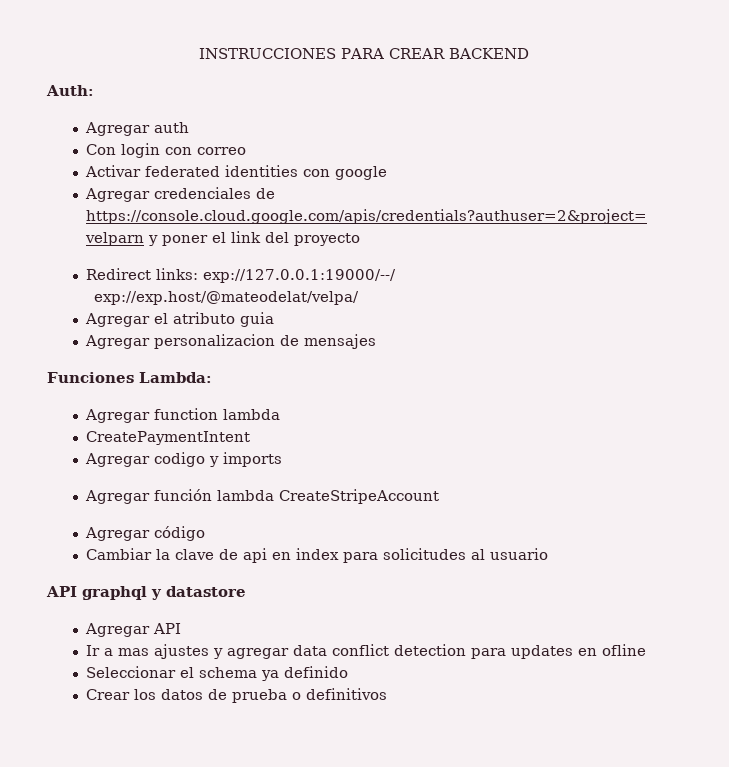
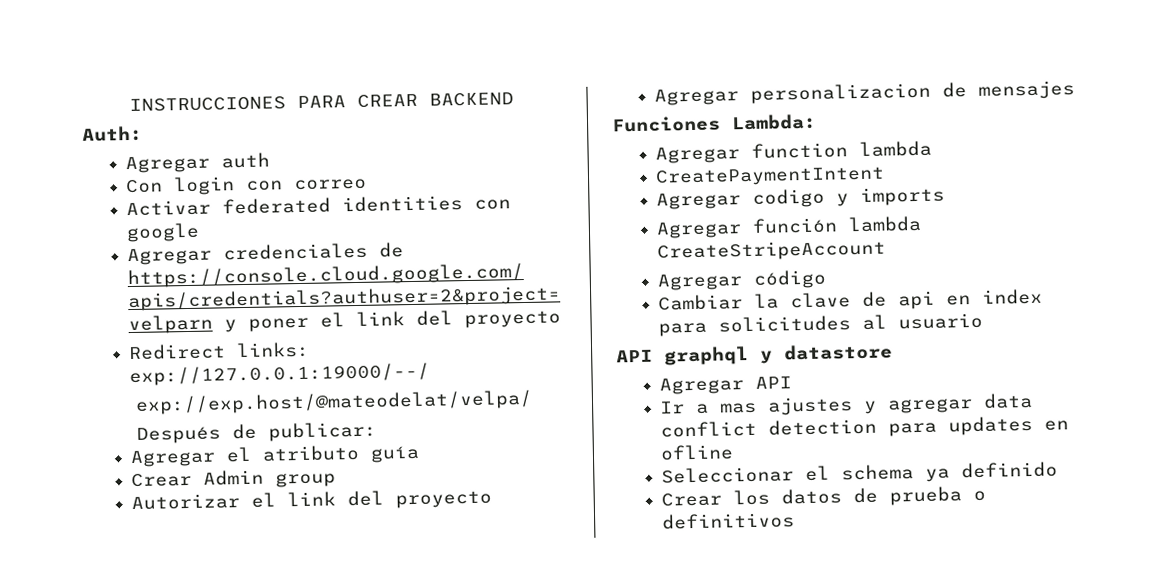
+ Después de publicar:
- Agregar el atributo guia
+ Agregar el atributo guía
+ Crear Admin group
+ Autorizar el link del proyecto

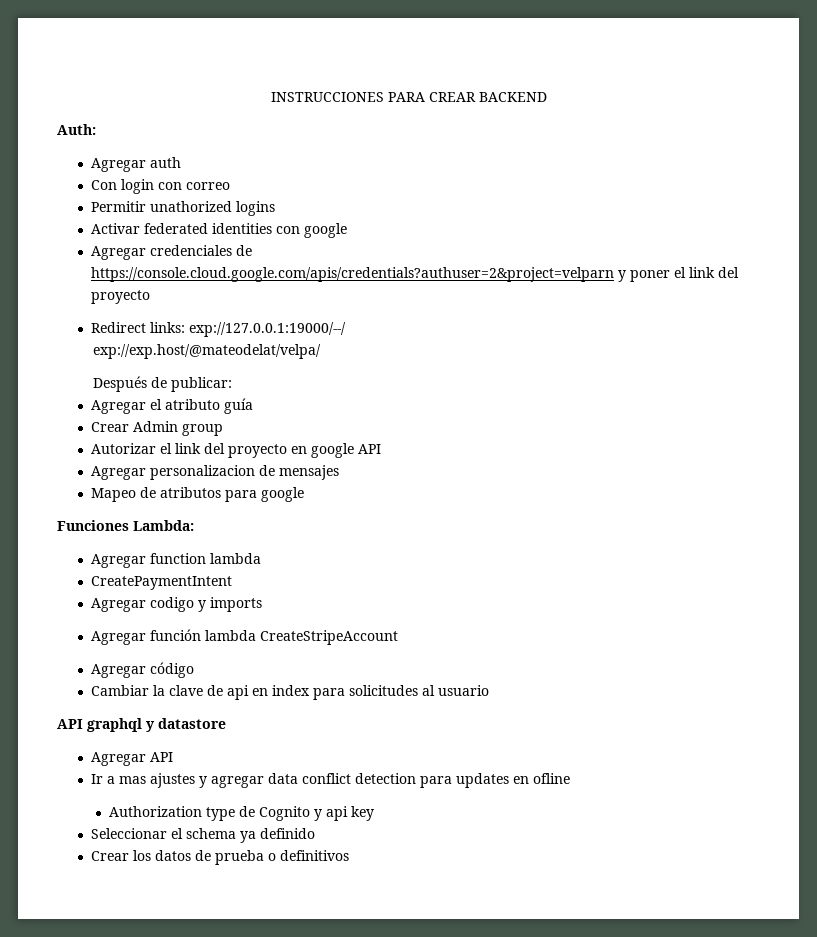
+ Permitir unathorized logins
- Autorizar el link del proyecto
+ Autorizar el link del proyecto en google API
+ Mapeo de atributos para google
+ Authorization type de Cognito y api key

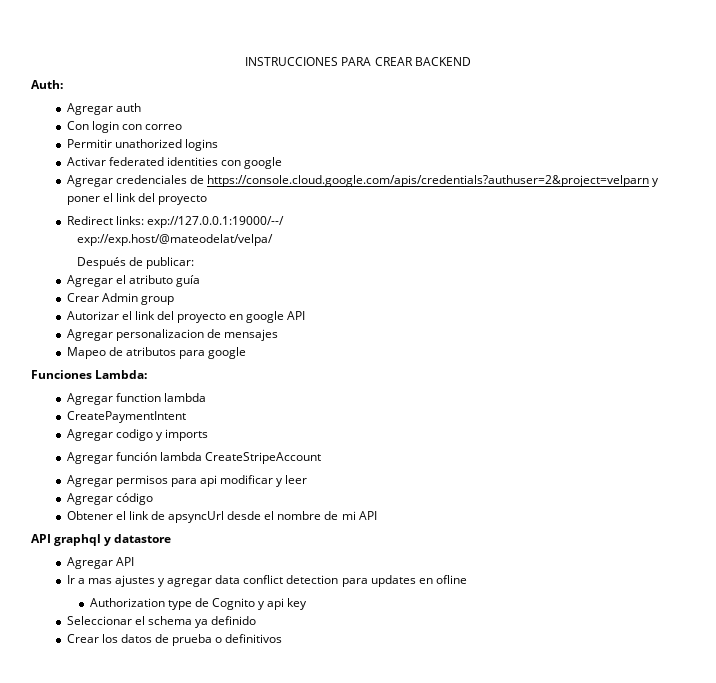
+ Agregar permisos para api modificar y leer
  Agregar código
- Cambiar la clave de api en index para solicitudes al usuario
+ Obtener el link de apsyncUrl desde el nombre de mi API

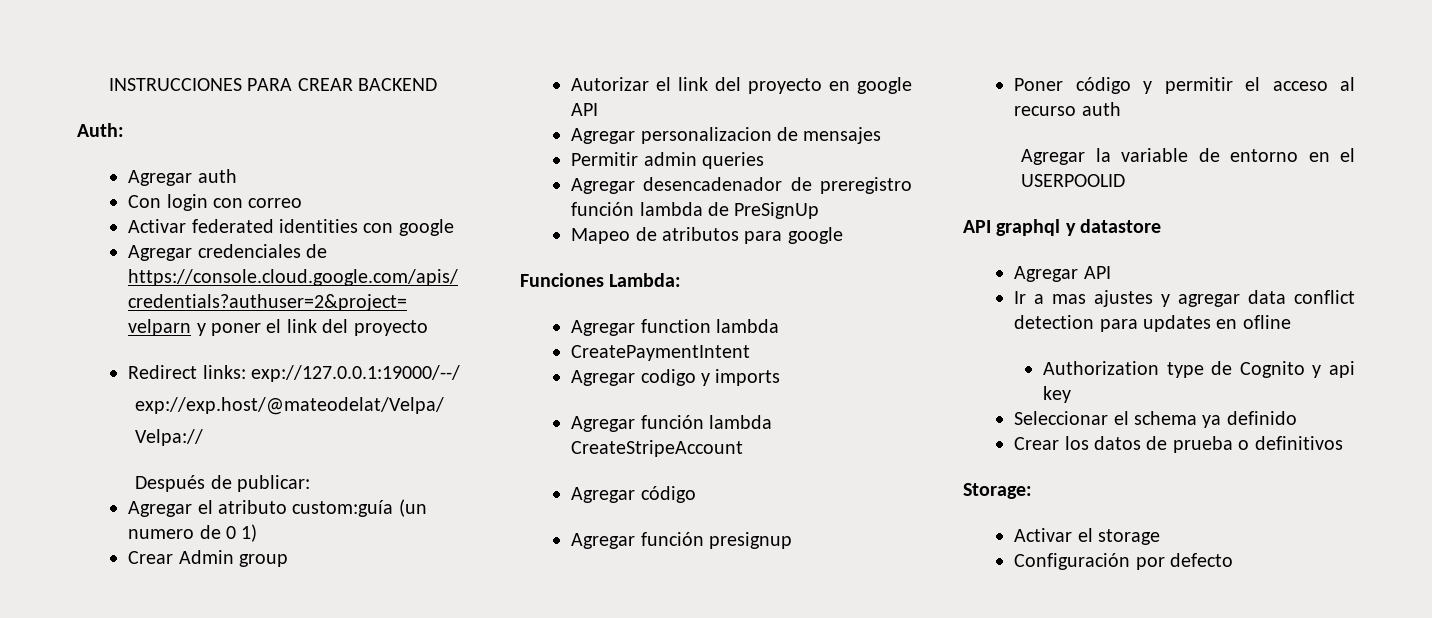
- Permitir unathorized logins
- exp://exp.host/@mateodelat/velpa/
+ exp://exp.host/@mateodelat/Velpa/
+ Velpa://
- Agregar el atributo guía
+ Agregar el atributo custom:guía (un numero de 0 1)
+ Permitir admin queries
+ Agregar desencadenador de preregistro función lambda de PreSignUp
- Agregar permisos para api modificar y leer
  Agregar código
- Obtener el link de apsyncUrl desde el nombre de mi API
+ Agregar función presignup
+ Poner código y permitir el acceso al recurso auth
+ Agregar la variable de entorno en el USERPOOLID
+ Storage:
+ Activar el storage
+ Configuración por defecto

